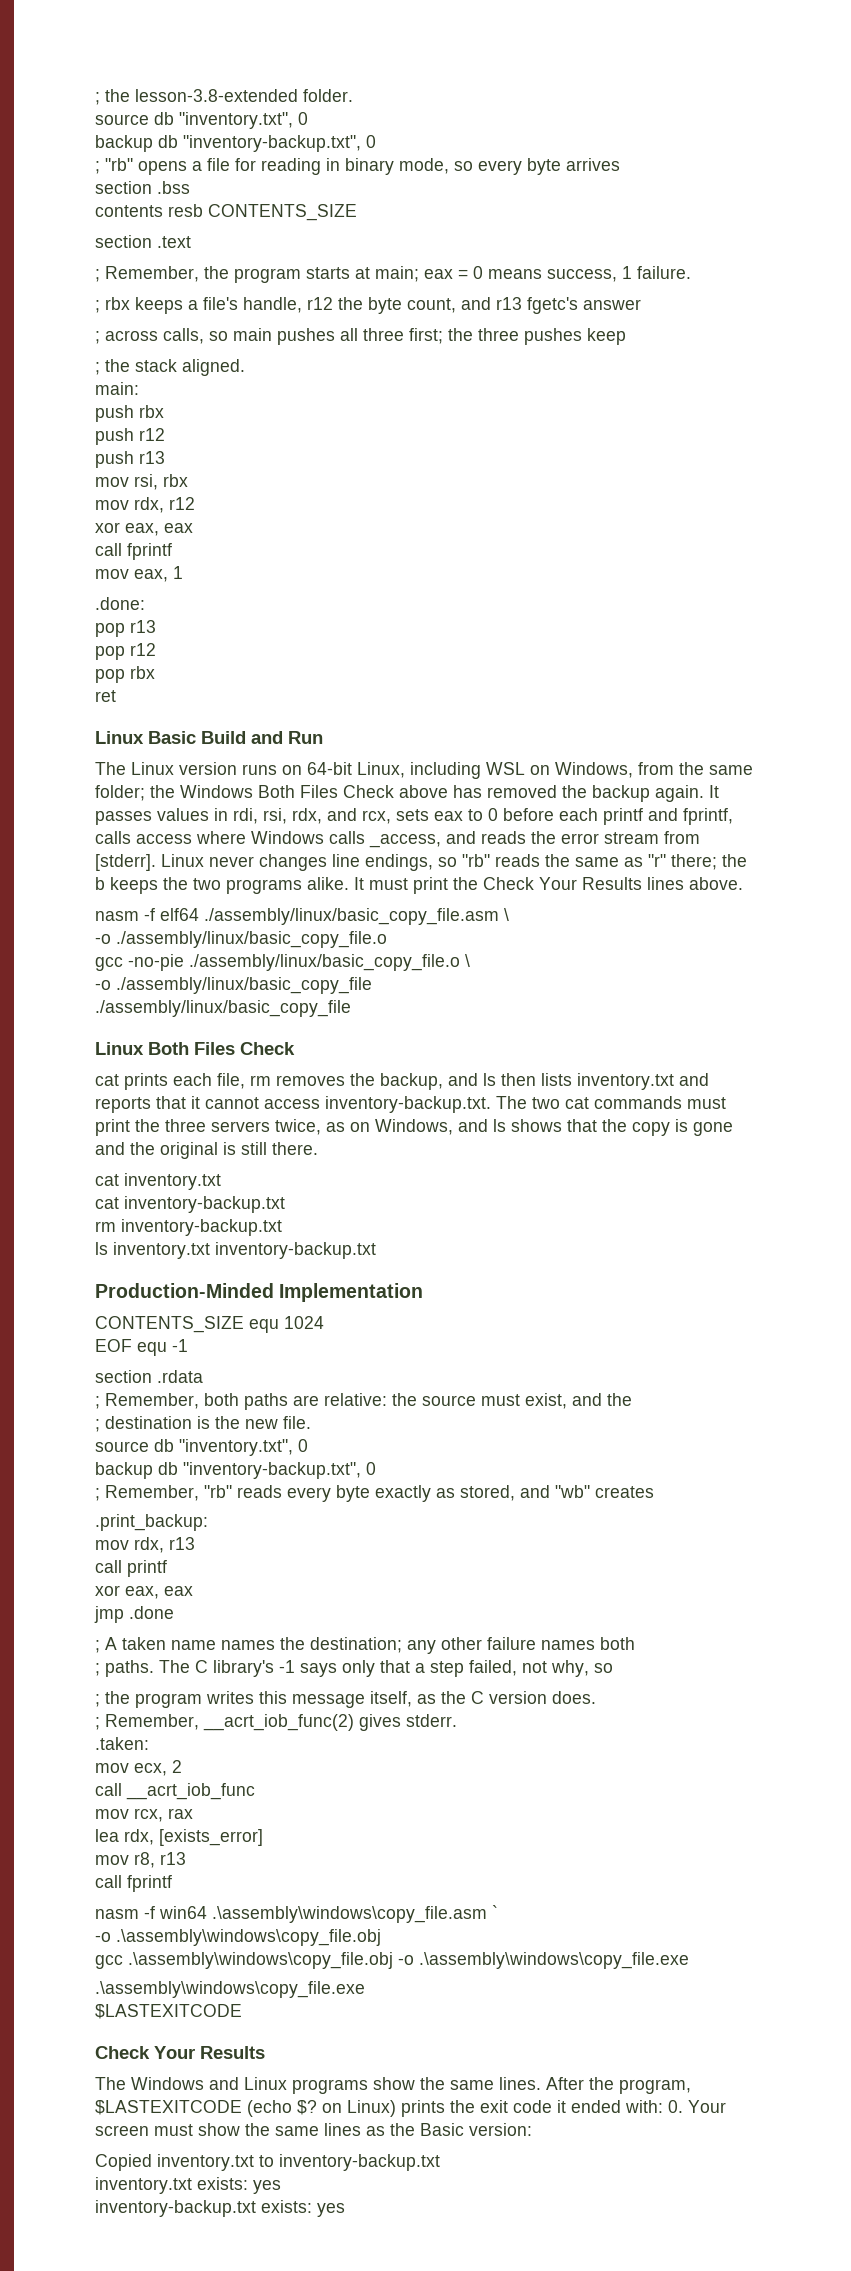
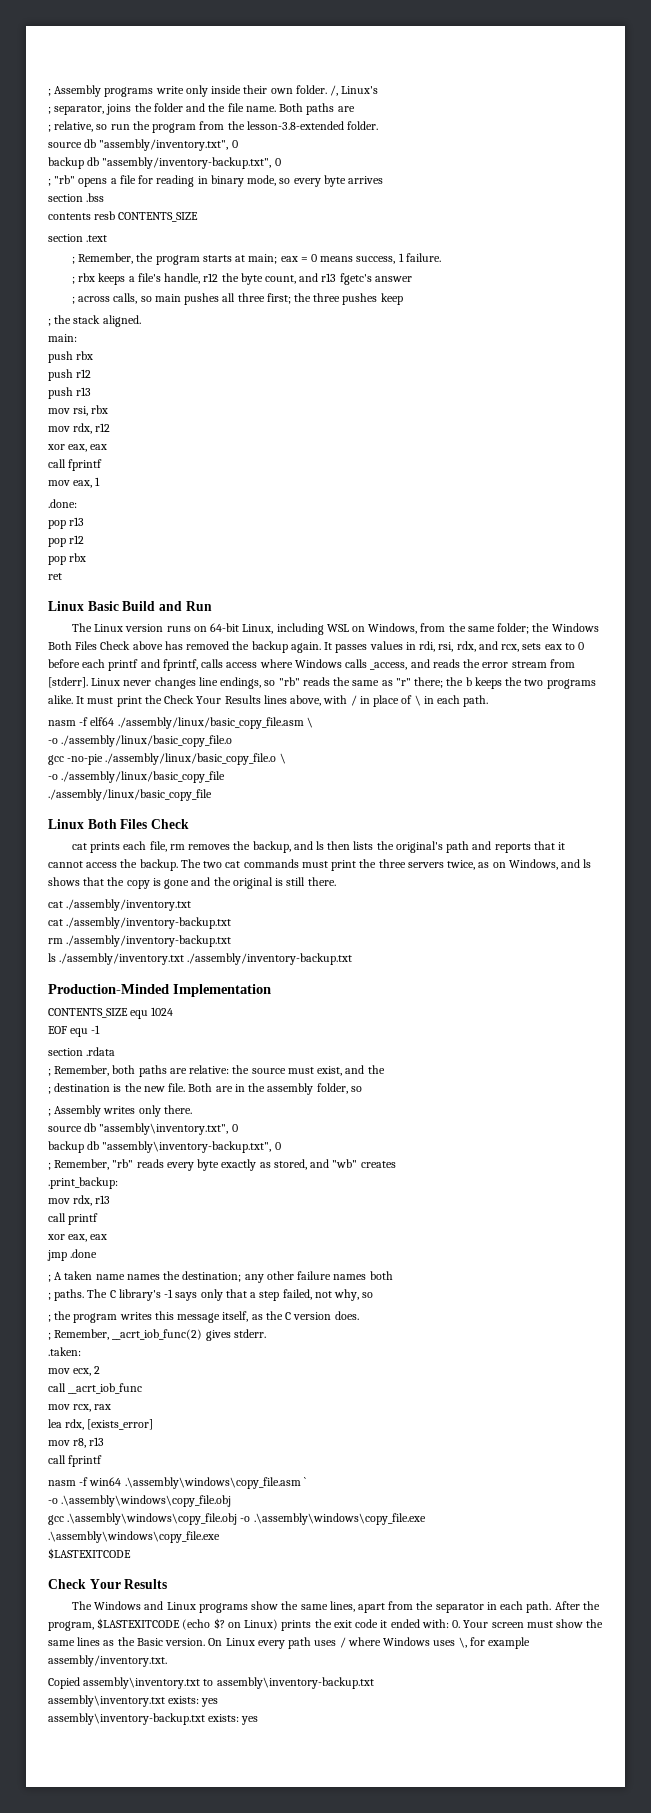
- ; the lesson-3.8-extended folder.
- source db "inventory.txt", 0
- backup db "inventory-backup.txt", 0
+ ; Assembly programs write only inside their own folder. /, Linux's
+ ; separator, joins the folder and the file name. Both paths are
+ ; relative, so run the program from the lesson-3.8-extended folder.
+ source db "assembly/inventory.txt", 0
+ backup db "assembly/inventory-backup.txt", 0
- It must print the Check Your Results lines above.
+ It must print the Check Your Results lines above, with / in place of \ in each path.
- cat prints each file, rm removes the backup, and ls then lists inventory.txt and reports that it cannot access inventory-backup.txt. The two cat commands must print the three servers twice, as on Windows, and ls shows that the copy is gone and the original is still there.
+ cat prints each file, rm removes the backup, and ls then lists the original's path and reports that it cannot access the backup. The two cat commands must print the three servers twice, as on Windows, and ls shows that the copy is gone and the original is still there.
- cat inventory.txt
- cat inventory-backup.txt
- rm inventory-backup.txt
- ls inventory.txt inventory-backup.txt
+ cat ./assembly/inventory.txt
+ cat ./assembly/inventory-backup.txt
+ rm ./assembly/inventory-backup.txt
+ ls ./assembly/inventory.txt ./assembly/inventory-backup.txt
- ; destination is the new file.
- source db "inventory.txt", 0
- backup db "inventory-backup.txt", 0
+ ; destination is the new file. Both are in the assembly folder, so
+ ; Assembly writes only there.
+ source db "assembly\inventory.txt", 0
+ backup db "assembly\inventory-backup.txt", 0
- The Windows and Linux programs show the same lines.
+ The Windows and Linux programs show the same lines, apart from the separator in each path.
- After the program, $LASTEXITCODE (echo $? on Linux) prints the exit code it ended with: 0. Your screen must show the same lines as the Basic version:
- Copied inventory.txt to inventory-backup.txt
- inventory.txt exists: yes
+ After the program, $LASTEXITCODE (echo $? on Linux) prints the exit code it ended with: 0. Your screen must show the same lines as the Basic version. On Linux every path uses / where Windows uses \, for example assembly/inventory.txt.
+ Copied assembly\inventory.txt to assembly\inventory-backup.txt
+ assembly\inventory.txt exists: yes
- inventory-backup.txt exists: yes
+ assembly\inventory-backup.txt exists: yes

